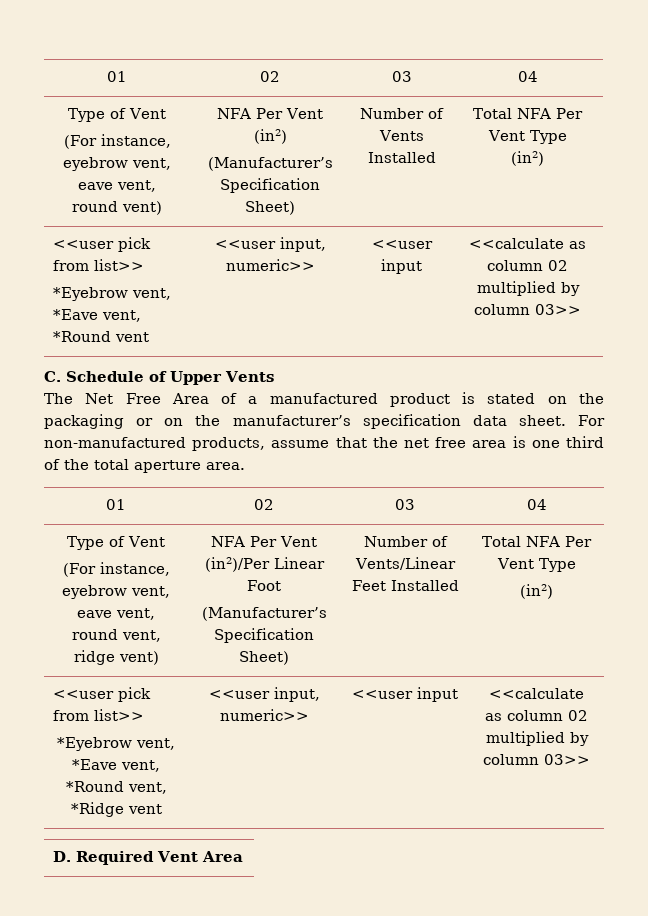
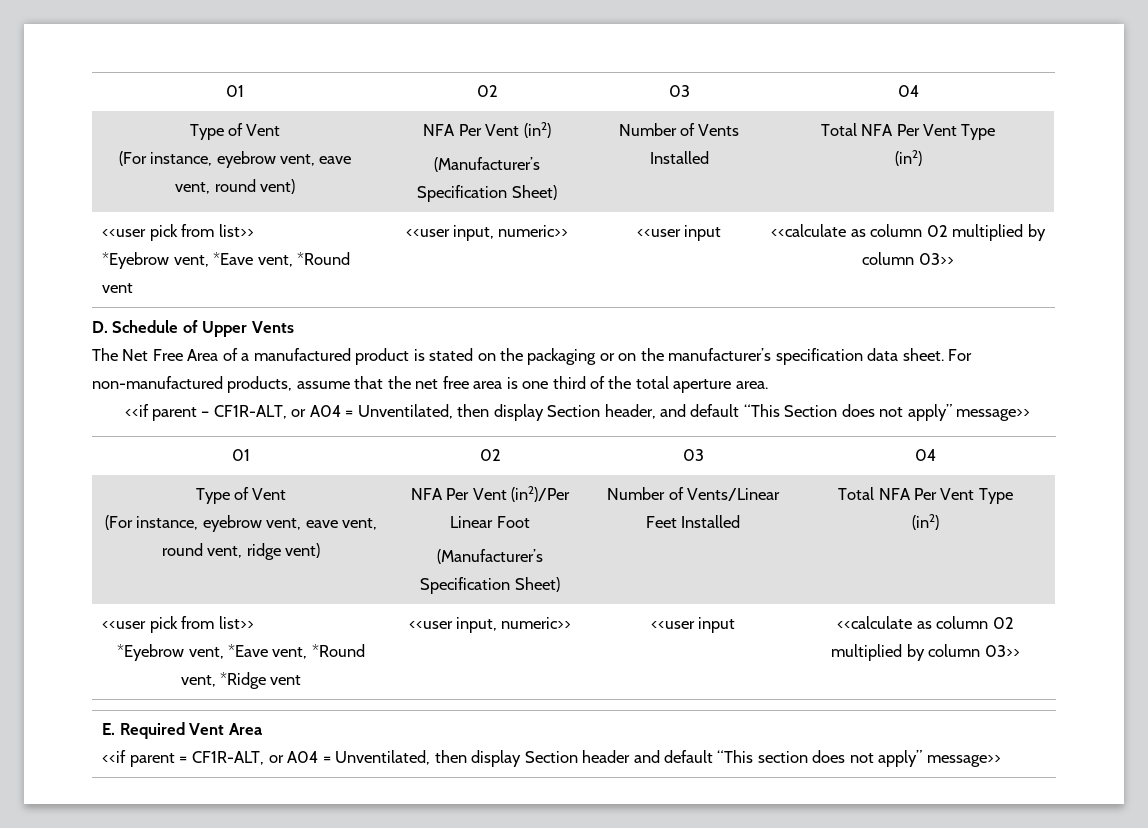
- C. Schedule of Upper Vents
+ D. Schedule of Upper Vents
+ <<if parent – CF1R-ALT, or A04 = Unventilated, then display Section header, and default “This Section does not apply” message>>
- D. Required Vent Area
+ E. Required Vent Area
+ <<if parent = CF1R-ALT, or A04 = Unventilated, then display Section header and default “This section does not apply” message>>

